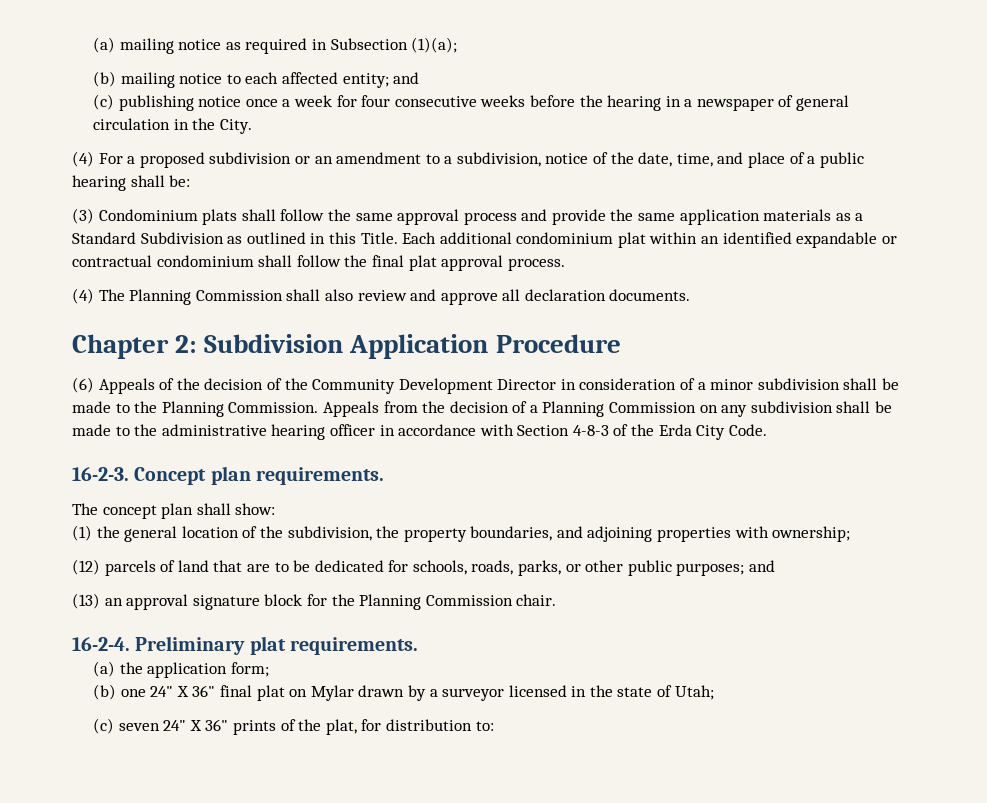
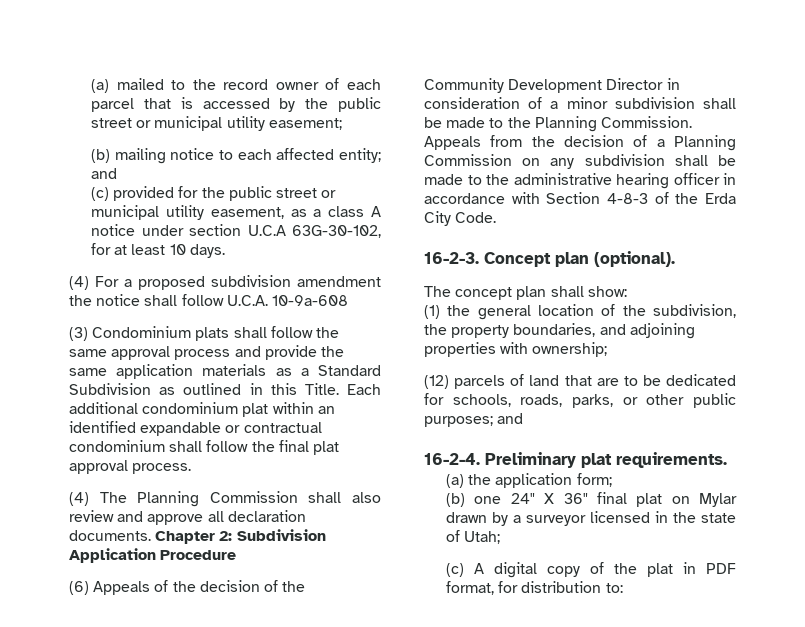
- (a) mailing notice as required in Subsection (1)(a);
+ (a) mailed to the record owner of each parcel that is accessed by the public street or municipal utility easement;
- (c) publishing notice once a week for four consecutive weeks before the hearing in a newspaper of general circulation in the City.
+ (c) provided for the public street or municipal utility easement, as a class A notice under section U.C.A 63G-30-102, for at least 10 days.
- (4) For a proposed subdivision or an amendment to a subdivision, notice of the date, time, and place of a public hearing shall be:
+ (4) For a proposed subdivision amendment the notice shall follow U.C.A. 10-9a-608
- (4) The Planning Commission shall also review and approve all declaration documents.
- Chapter 2: Subdivision Application Procedure
+ (4) The Planning Commission shall also review and approve all declaration documents. Chapter 2: Subdivision Application Procedure
- Concept plan requirements.
+ Concept plan (optional).
- (13) an approval signature block for the Planning Commission chair.
- (c) seven 24" X 36" prints of the plat, for distribution to:
+ (c) A digital copy of the plat in PDF format, for distribution to:

